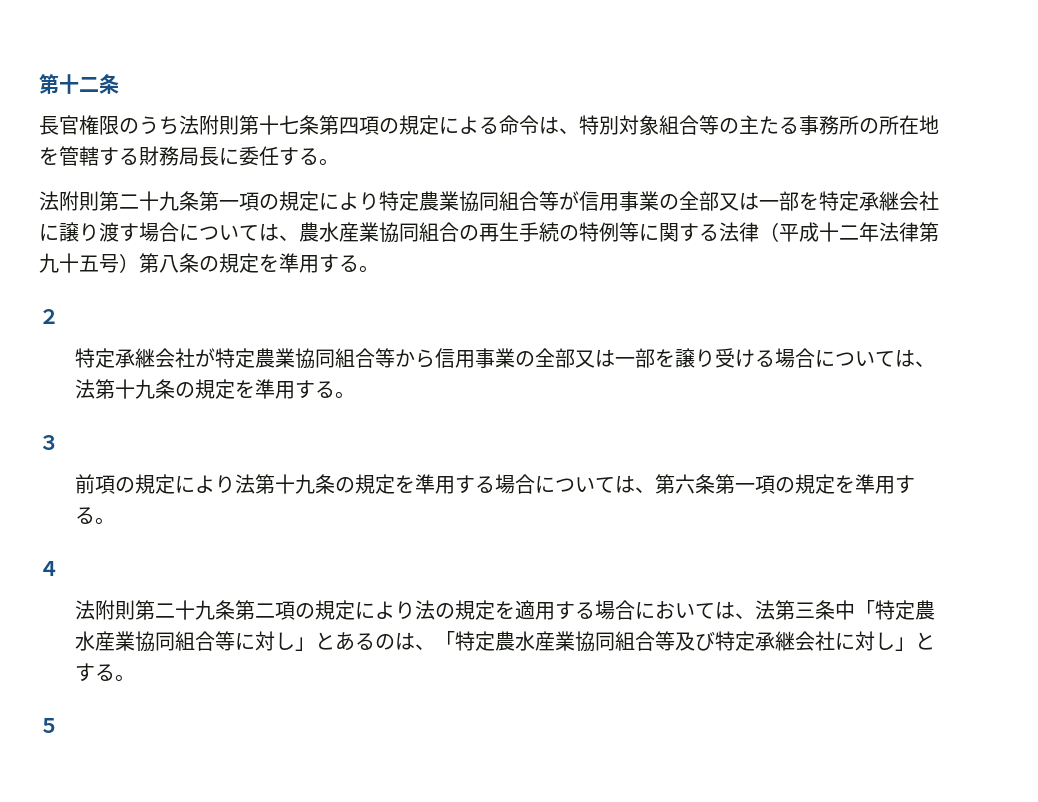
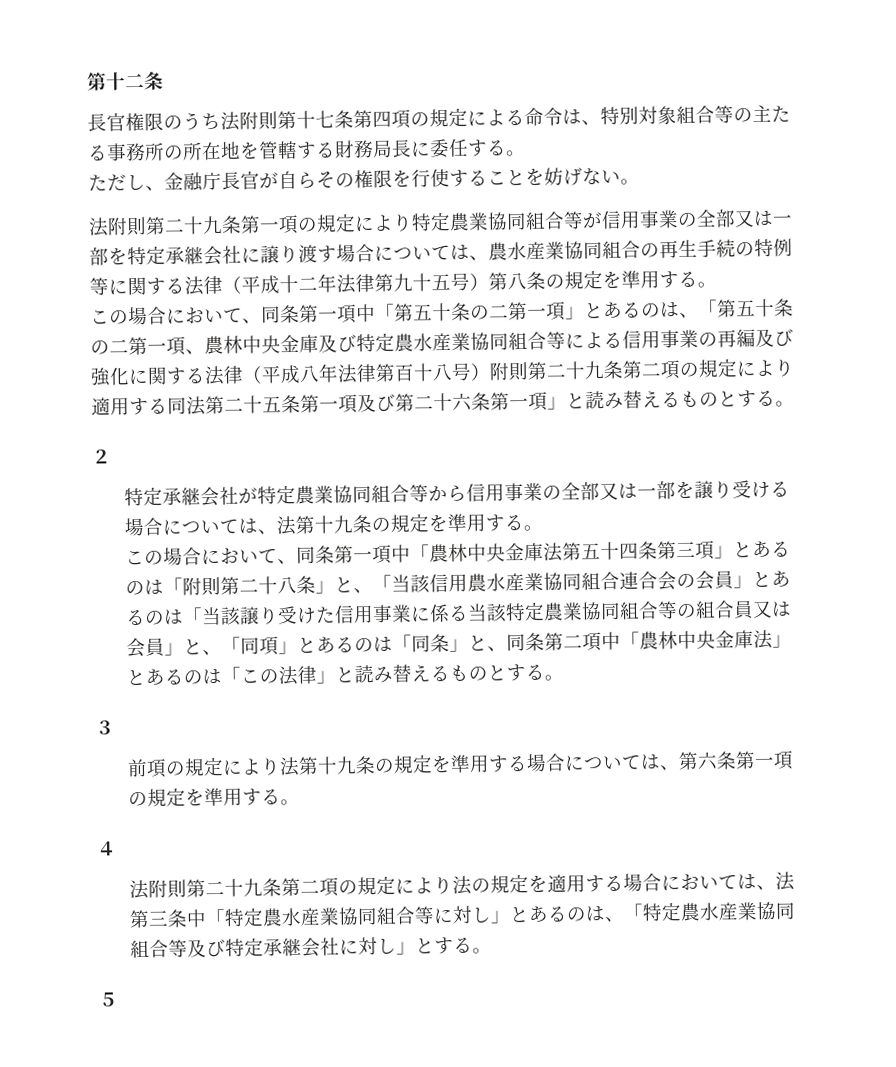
+ ただし、金融庁長官が自らその権限を行使することを妨げない。
+ この場合において、同条第一項中「第五十条の二第一項」とあるのは、「第五十条の二第一項、農林中央金庫及び特定農水産業協同組合等による信用事業の再編及び強化に関する法律（平成八年法律第百十八号）附則第二十九条第二項の規定により適用する同法第二十五条第一項及び第二十六条第一項」と読み替えるものとする。
+ この場合において、同条第一項中「農林中央金庫法第五十四条第三項」とあるのは「附則第二十八条」と、「当該信用農水産業協同組合連合会の会員」とあるのは「当該譲り受けた信用事業に係る当該特定農業協同組合等の組合員又は会員」と、「同項」とあるのは「同条」と、同条第二項中「農林中央金庫法」とあるのは「この法律」と読み替えるものとする。

